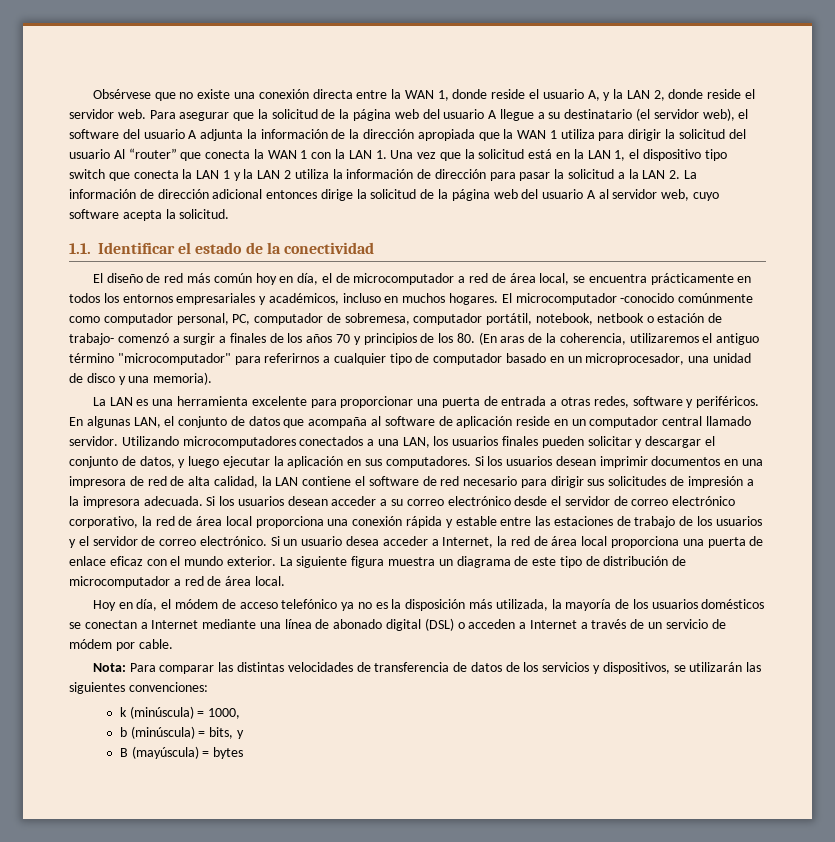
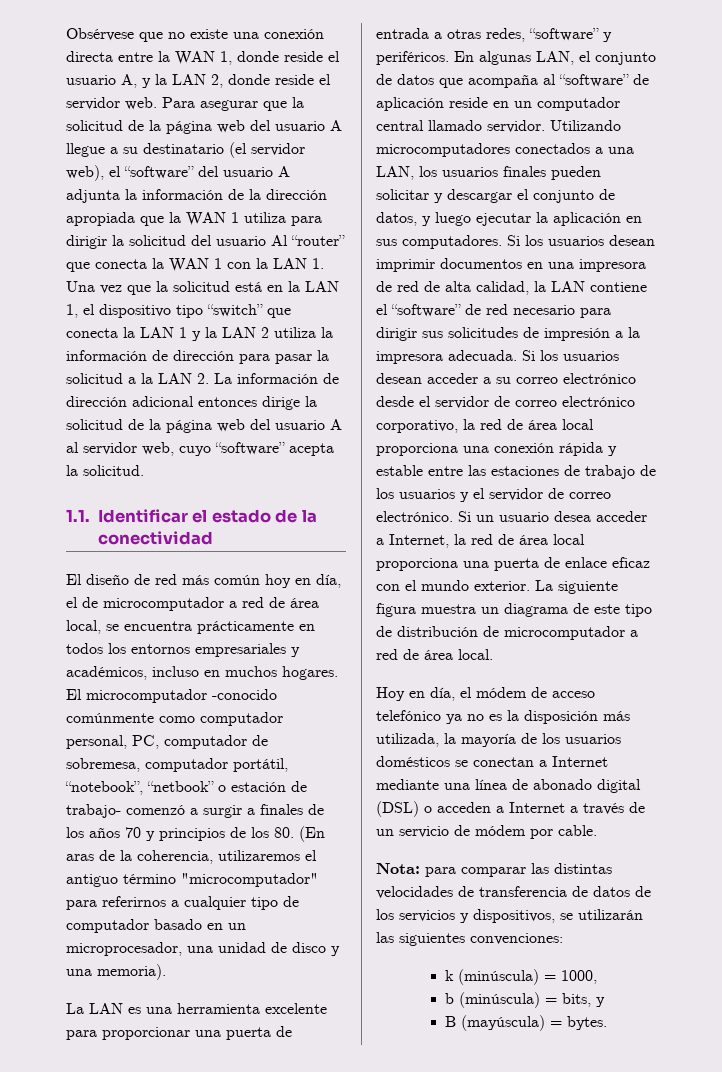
- Para asegurar que la solicitud de la página web del usuario A llegue a su destinatario (el servidor web), el software del usuario A adjunta la información de la dirección apropiada que la WAN 1 utiliza para dirigir la solicitud del usuario Al “router” que conecta la WAN 1 con la LAN 1. Una vez que la solicitud está en la LAN 1, el dispositivo tipo switch que conecta la LAN 1 y la LAN 2 utiliza la información de dirección para pasar la solicitud a la LAN 2. La información de dirección adicional entonces dirige la solicitud de la página web del usuario A al servidor web, cuyo software acepta la solicitud.
+ Para asegurar que la solicitud de la página web del usuario A llegue a su destinatario (el servidor web), el “software” del usuario A adjunta la información de la dirección apropiada que la WAN 1 utiliza para dirigir la solicitud del usuario Al “router” que conecta la WAN 1 con la LAN 1. Una vez que la solicitud está en la LAN 1, el dispositivo tipo “switch” que conecta la LAN 1 y la LAN 2 utiliza la información de dirección para pasar la solicitud a la LAN 2. La información de dirección adicional entonces dirige la solicitud de la página web del usuario A al servidor web, cuyo “software” acepta la solicitud.
- El microcomputador -conocido comúnmente como computador personal, PC, computador de sobremesa, computador portátil, notebook, netbook o estación de trabajo- comenzó a surgir a finales de los años 70 y principios de los 80. (En aras de la coherencia, utilizaremos el antiguo término "microcomputador" para referirnos a cualquier tipo de computador basado en un microprocesador, una unidad de disco y una memoria).
+ El microcomputador -conocido comúnmente como computador personal, PC, computador de sobremesa, computador portátil, “notebook”, “netbook” o estación de trabajo- comenzó a surgir a finales de los años 70 y principios de los 80. (En aras de la coherencia, utilizaremos el antiguo término "microcomputador" para referirnos a cualquier tipo de computador basado en un microprocesador, una unidad de disco y una memoria).
- La LAN es una herramienta excelente para proporcionar una puerta de entrada a otras redes, software y periféricos.
+ La LAN es una herramienta excelente para proporcionar una puerta de entrada a otras redes, “software” y periféricos.
- En algunas LAN, el conjunto de datos que acompaña al software de aplicación reside en un computador central llamado servidor.
+ En algunas LAN, el conjunto de datos que acompaña al “software” de aplicación reside en un computador central llamado servidor.
- Si los usuarios desean imprimir documentos en una impresora de red de alta calidad, la LAN contiene el software de red necesario para dirigir sus solicitudes de impresión a la impresora adecuada.
+ Si los usuarios desean imprimir documentos en una impresora de red de alta calidad, la LAN contiene el “software” de red necesario para dirigir sus solicitudes de impresión a la impresora adecuada.
- Nota: Para comparar las distintas velocidades de transferencia de datos de los servicios y dispositivos, se utilizarán las siguientes convenciones:
+ Nota: para comparar las distintas velocidades de transferencia de datos de los servicios y dispositivos, se utilizarán las siguientes convenciones:
- B (mayúscula) = bytes
+ B (mayúscula) = bytes.

